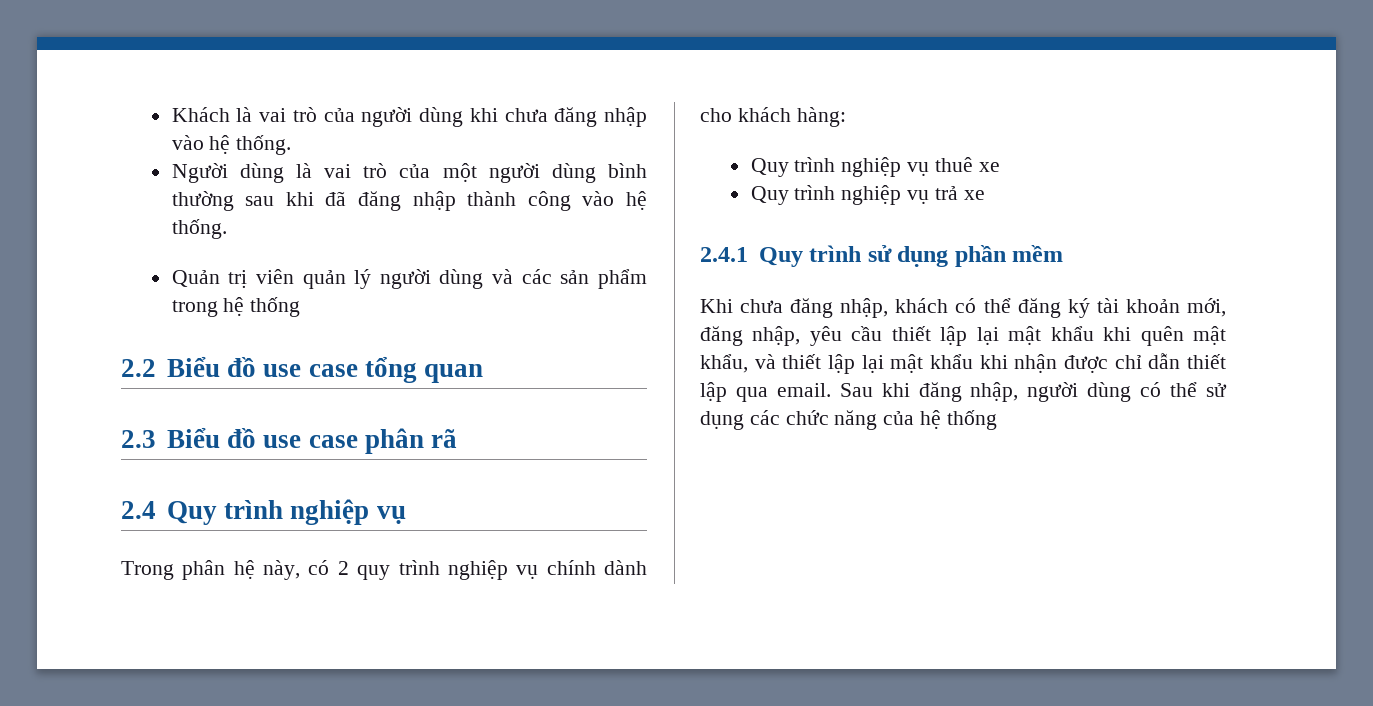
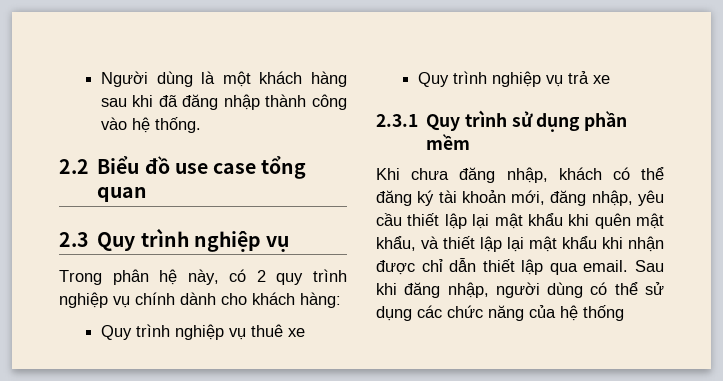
- Khách là vai trò của người dùng khi chưa đăng nhập vào hệ thống.
- Người dùng là vai trò của một người dùng bình thường sau khi đã đăng nhập thành công vào hệ thống.
+ Người dùng là một khách hàng sau khi đã đăng nhập thành công vào hệ thống.
- Quản trị viên quản lý người dùng và các sản phẩm trong hệ thống
- 2.3 Biểu đồ use case phân rã
- 2.4 Quy trình nghiệp vụ
+ 2.3 Quy trình nghiệp vụ
- 2.4.1 Quy trình sử dụng phần mềm
+ 2.3.1 Quy trình sử dụng phần mềm

